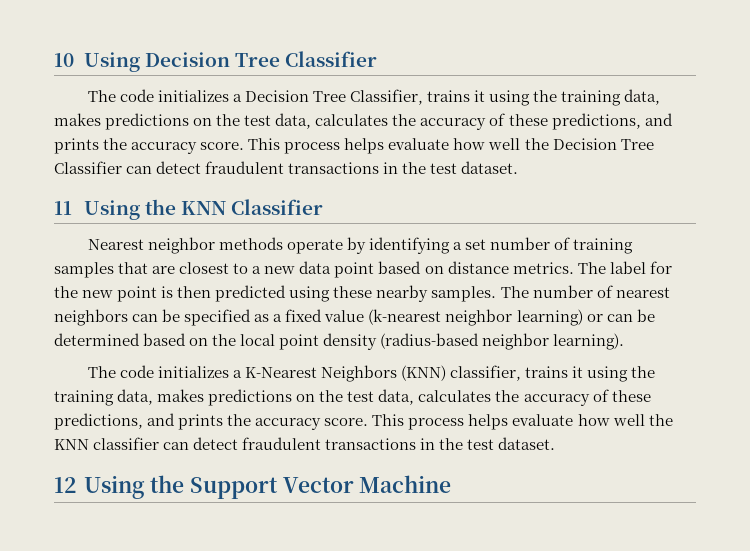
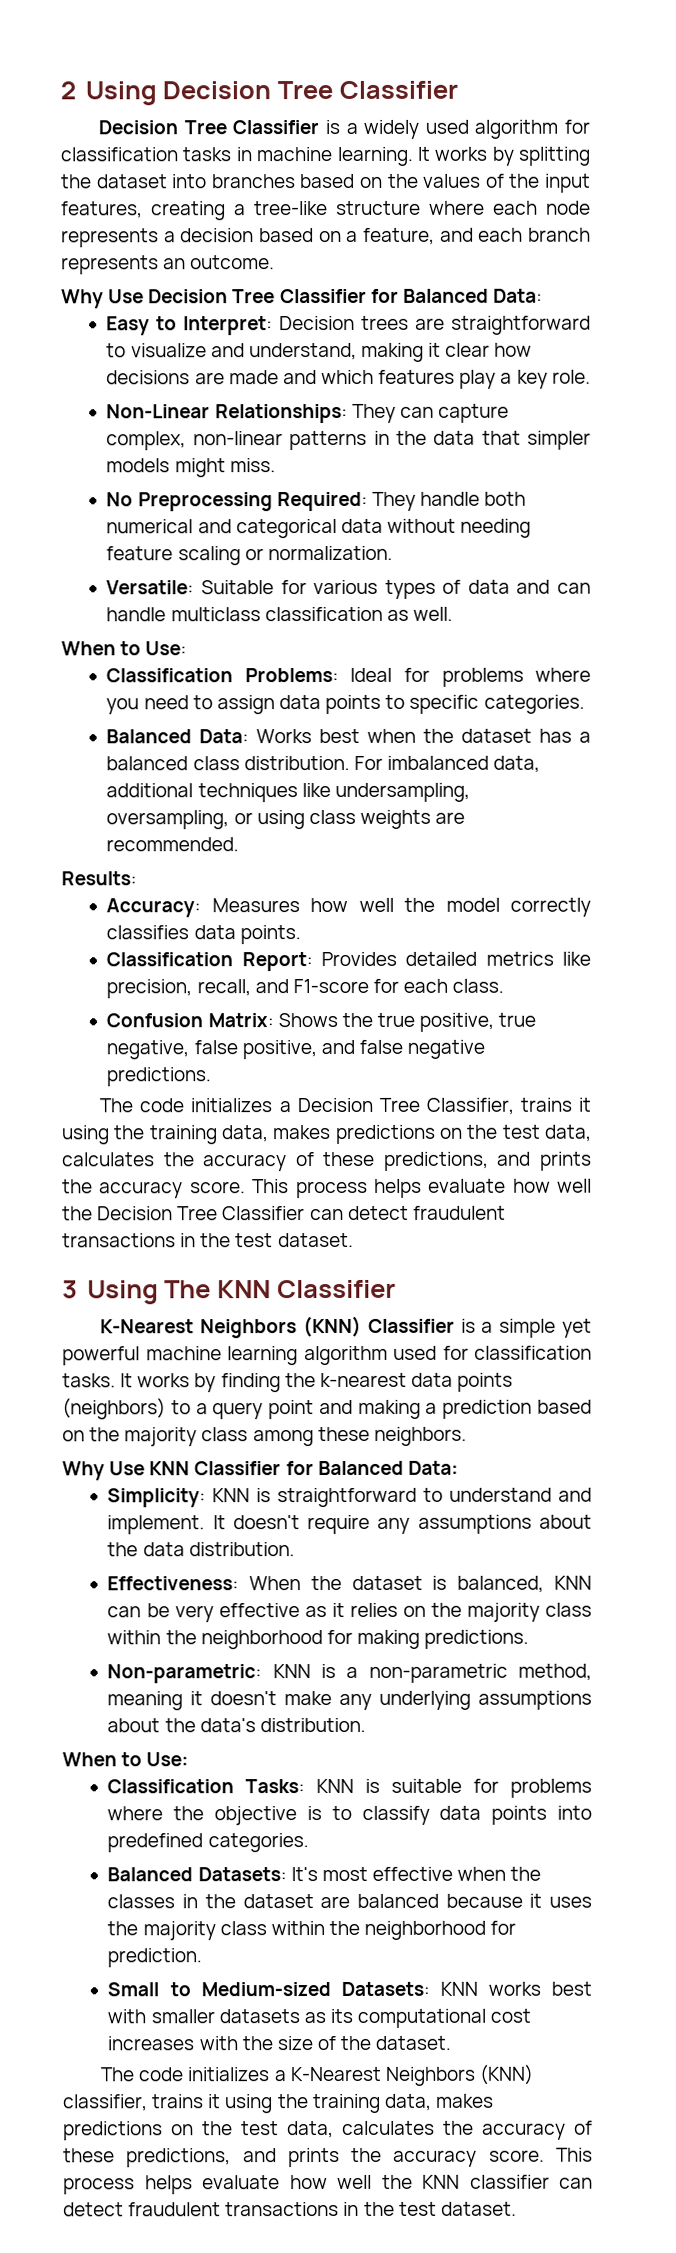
- 10 Using Decision Tree Classifier
+ 2 Using Decision Tree Classifier
+ Decision Tree Classifier is a widely used algorithm for classification tasks in machine learning. It works by splitting the dataset into branches based on the values of the input features, creating a tree-like structure where each node represents a decision based on a feature, and each branch represents an outcome.
+ Why Use Decision Tree Classifier for Balanced Data:
+ Easy to Interpret: Decision trees are straightforward to visualize and understand, making it clear how decisions are made and which features play a key role.
+ Non-Linear Relationships: They can capture complex, non-linear patterns in the data that simpler models might miss.
+ No Preprocessing Required: They handle both numerical and categorical data without needing feature scaling or normalization.
+ Versatile: Suitable for various types of data and can handle multiclass classification as well.
+ When to Use:
+ Classification Problems: Ideal for problems where you need to assign data points to specific categories.
+ Balanced Data: Works best when the dataset has a balanced class distribution. For imbalanced data, additional techniques like undersampling, oversampling, or using class weights are recommended.
+ Results:
+ Accuracy: Measures how well the model correctly classifies data points.
+ Classification Report: Provides detailed metrics like precision, recall, and F1-score for each class.
+ Confusion Matrix: Shows the true positive, true negative, false positive, and false negative predictions.
- 11 Using the KNN Classifier
+ 3 Using The KNN Classifier
- Nearest neighbor methods operate by identifying a set number of training samples that are closest to a new data point based on distance metrics. The label for the new point is then predicted using these nearby samples. The number of nearest neighbors can be specified as a fixed value (k-nearest neighbor learning) or can be determined based on the local point density (radius-based neighbor learning).
+ K-Nearest Neighbors (KNN) Classifier is a simple yet powerful machine learning algorithm used for classification tasks. It works by finding the k-nearest data points (neighbors) to a query point and making a prediction based on the majority class among these neighbors.
+ Why Use KNN Classifier for Balanced Data:
+ Simplicity: KNN is straightforward to understand and implement. It doesn't require any assumptions about the data distribution.
+ Effectiveness: When the dataset is balanced, KNN can be very effective as it relies on the majority class within the neighborhood for making predictions.
+ Non-parametric: KNN is a non-parametric method, meaning it doesn't make any underlying assumptions about the data's distribution.
+ When to Use:
+ Classification Tasks: KNN is suitable for problems where the objective is to classify data points into predefined categories.
+ Balanced Datasets: It's most effective when the classes in the dataset are balanced because it uses the majority class within the neighborhood for prediction.
+ Small to Medium-sized Datasets: KNN works best with smaller datasets as its computational cost increases with the size of the dataset.
- 12 Using the Support Vector Machine

